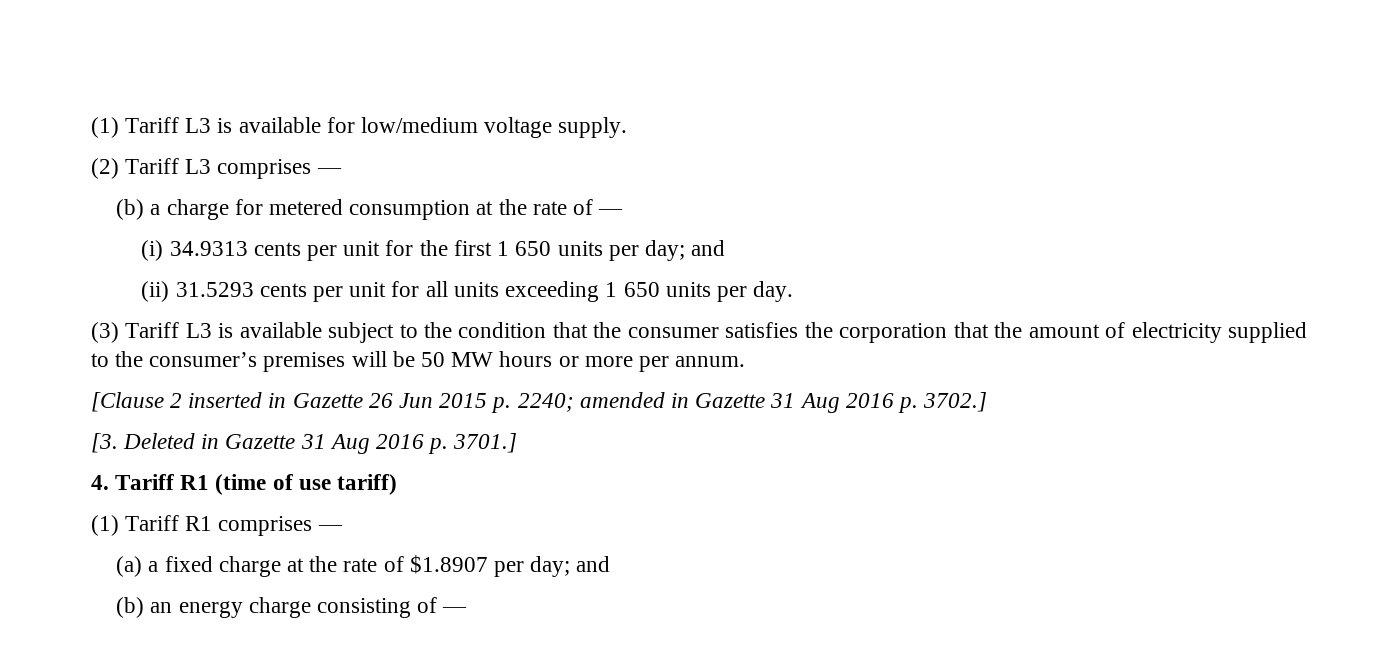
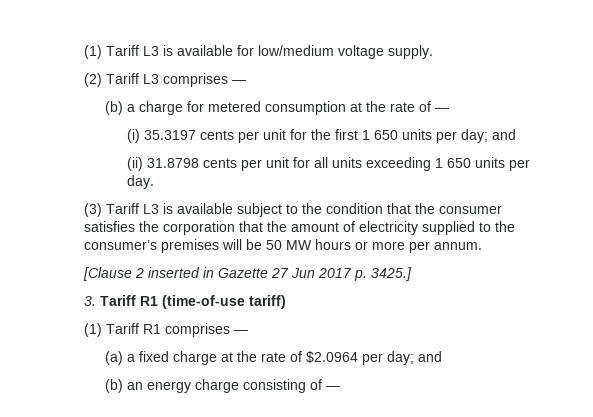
- (i) 34.9313 cents per unit for the first 1 650 units per day; and
+ (i) 35.3197 cents per unit for the first 1 650 units per day; and
- (ii) 31.5293 cents per unit for all units exceeding 1 650 units per day.
+ (ii) 31.8798 cents per unit for all units exceeding 1 650 units per day.
- [Clause 2 inserted in Gazette 26 Jun 2015 p. 2240; amended in Gazette 31 Aug 2016 p. 3702.]
- [3. Deleted in Gazette 31 Aug 2016 p. 3701.]
- 4. Tariff R1 (time of use tariff)
+ [Clause 2 inserted in Gazette 27 Jun 2017 p. 3425.]
+ 3. Tariff R1 (time-of-use tariff)
- (a) a fixed charge at the rate of $1.8907 per day; and
+ (a) a fixed charge at the rate of $2.0964 per day; and

